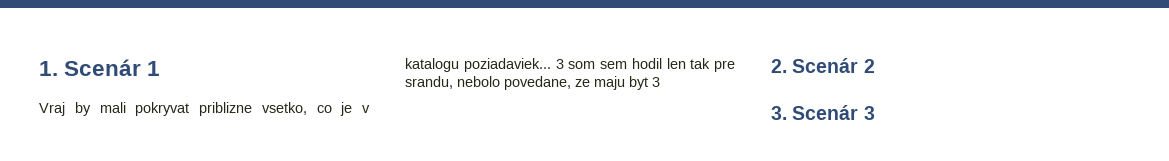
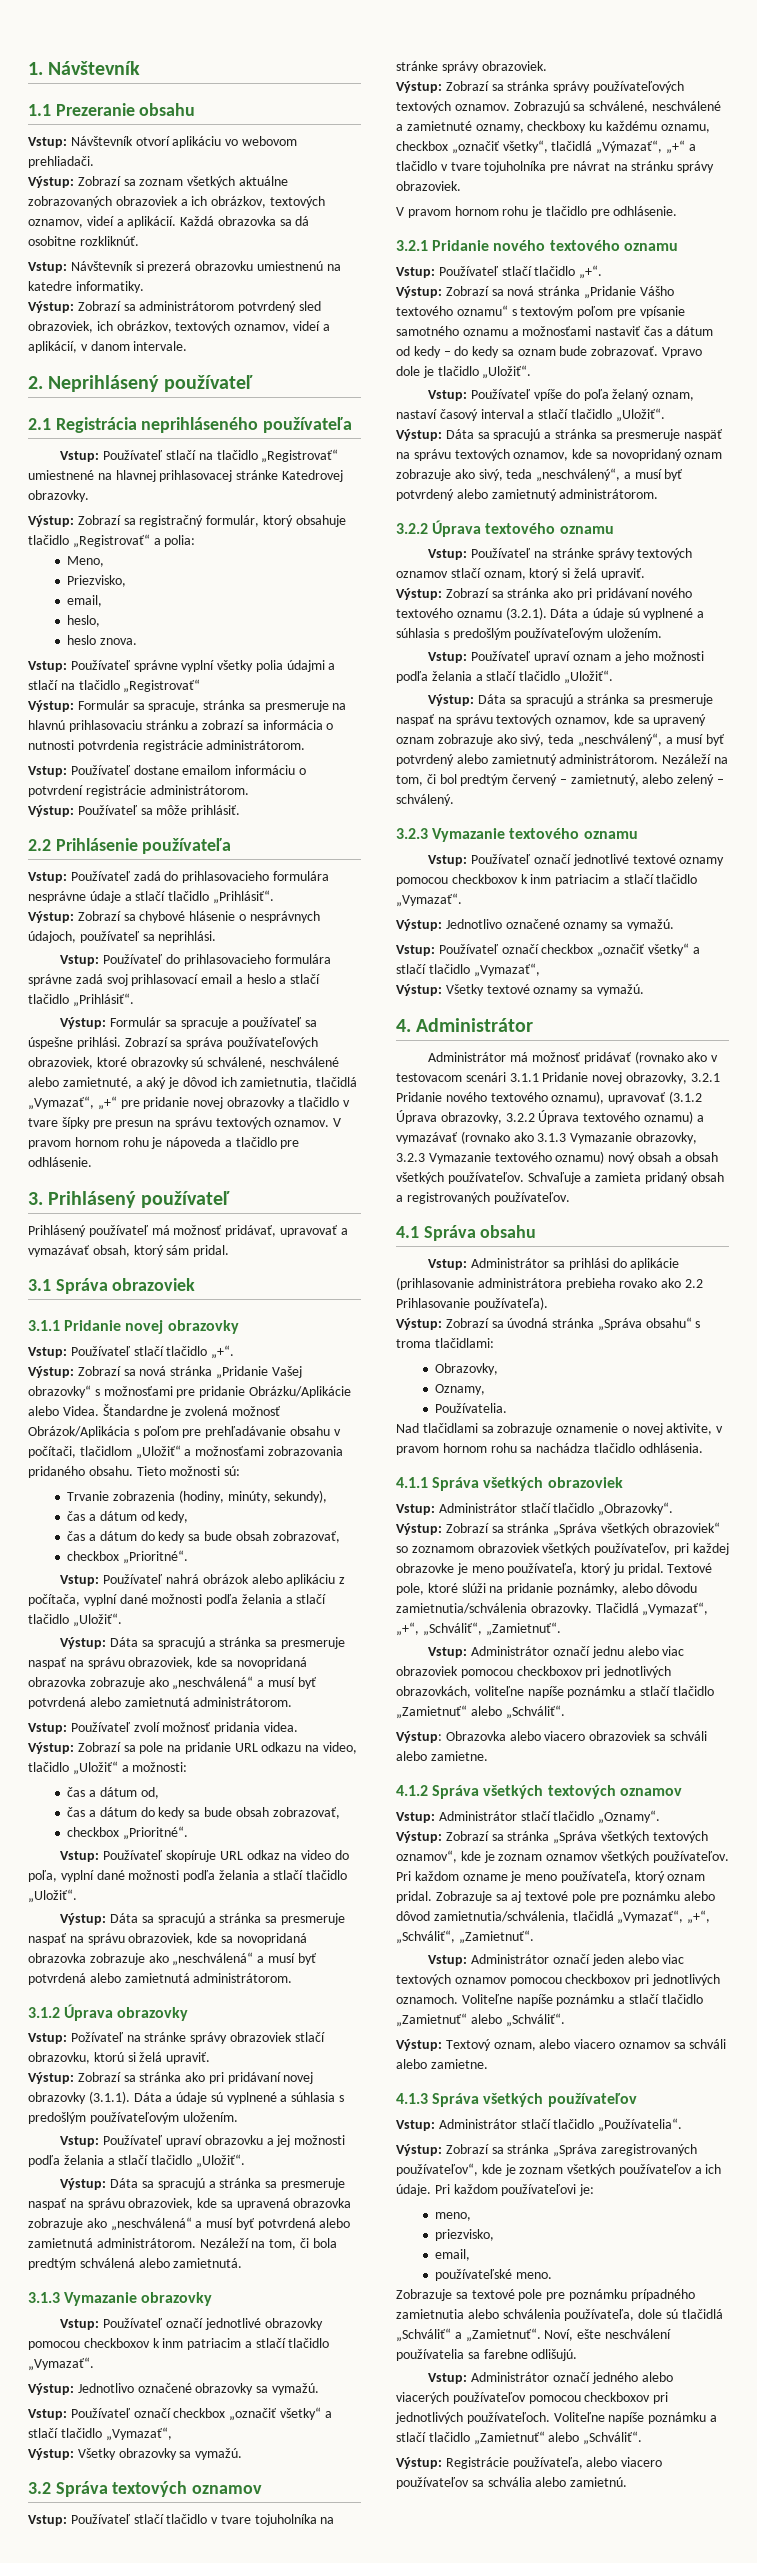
- 1. Scenár 1
- Vraj by mali pokryvat priblizne vsetko, co je v katalogu poziadaviek... 3 som sem hodil len tak pre srandu, nebolo povedane, ze maju byt 3
- 2. Scenár 2
- 3. Scenár 3
+ 1. Návštevník
+ 1.1 Prezeranie obsahu
+ Vstup: Návštevník otvorí aplikáciu vo webovom prehliadači.
+ Výstup: Zobrazí sa zoznam všetkých aktuálne zobrazovaných obrazoviek a ich obrázkov, textových oznamov, videí a aplikácií. Každá obrazovka sa dá osobitne rozkliknúť.
+ Vstup: Návštevník si prezerá obrazovku umiestnenú na katedre informatiky.
+ Výstup: Zobrazí sa administrátorom potvrdený sled obrazoviek, ich obrázkov, textových oznamov, videí a aplikácií, v danom intervale.
+ 2. Neprihlásený používateľ
+ 2.1 Registrácia neprihláseného používateľa
+ Vstup: Používateľ stlačí na tlačidlo „Registrovať“ umiestnené na hlavnej prihlasovacej stránke Katedrovej obrazovky.
+ Výstup: Zobrazí sa registračný formulár, ktorý obsahuje tlačidlo „Registrovať“ a polia:
+ Meno,
+ Priezvisko,
+ email,
+ heslo,
+ heslo znova.
+ Vstup: Používateľ správne vyplní všetky polia údajmi a stlačí na tlačidlo „Registrovať“
+ Výstup: Formulár sa spracuje, stránka sa presmeruje na hlavnú prihlasovaciu stránku a zobrazí sa informácia o nutnosti potvrdenia registrácie administrátorom.
+ Vstup: Používateľ dostane emailom informáciu o potvrdení registrácie administrátorom.
+ Výstup: Používateľ sa môže prihlásiť.
+ 2.2 Prihlásenie používateľa
+ Vstup: Používateľ zadá do prihlasovacieho formulára nesprávne údaje a stlačí tlačidlo „Prihlásiť“.
+ Výstup: Zobrazí sa chybové hlásenie o nesprávnych údajoch, používateľ sa neprihlási.
+ Vstup: Používateľ do prihlasovacieho formulára správne zadá svoj prihlasovací email a heslo a stlačí tlačidlo „Prihlásiť“.
+ Výstup: Formulár sa spracuje a používateľ sa úspešne prihlási. Zobrazí sa správa používateľových obrazoviek, ktoré obrazovky sú schválené, neschválené alebo zamietnuté, a aký je dôvod ich zamietnutia, tlačidlá „Vymazať“, „+“ pre pridanie novej obrazovky a tlačidlo v tvare šípky pre presun na správu textových oznamov. V pravom hornom rohu je nápoveda a tlačidlo pre odhlásenie.
+ 3. Prihlásený používateľ
+ Prihlásený používateľ má možnosť pridávať, upravovať a vymazávať obsah, ktorý sám pridal.
+ 3.1 Správa obrazoviek
+ 3.1.1 Pridanie novej obrazovky
+ Vstup: Používateľ stlačí tlačidlo „+“.
+ Výstup: Zobrazí sa nová stránka „Pridanie Vašej obrazovky“ s možnosťami pre pridanie Obrázku/Aplikácie alebo Videa. Štandardne je zvolená možnosť Obrázok/Aplikácia s poľom pre prehľadávanie obsahu v počítači, tlačidlom „Uložiť“ a možnosťami zobrazovania pridaného obsahu. Tieto možnosti sú:
+ Trvanie zobrazenia (hodiny, minúty, sekundy),
+ čas a dátum od kedy,
+ čas a dátum do kedy sa bude obsah zobrazovať,
+ checkbox „Prioritné“.
+ Vstup: Používateľ nahrá obrázok alebo aplikáciu z počítača, vyplní dané možnosti podľa želania a stlačí tlačidlo „Uložiť“.
+ Výstup: Dáta sa spracujú a stránka sa presmeruje naspať na správu obrazoviek, kde sa novopridaná obrazovka zobrazuje ako „neschválená“ a musí byť potvrdená alebo zamietnutá administrátorom.
+ Vstup: Používateľ zvolí možnosť pridania videa.
+ Výstup: Zobrazí sa pole na pridanie URL odkazu na video, tlačidlo „Uložiť“ a možnosti:
+ čas a dátum od,
+ čas a dátum do kedy sa bude obsah zobrazovať,
+ checkbox „Prioritné“.
+ Vstup: Používateľ skopíruje URL odkaz na video do poľa, vyplní dané možnosti podľa želania a stlačí tlačidlo „Uložiť“.
+ Výstup: Dáta sa spracujú a stránka sa presmeruje naspať na správu obrazoviek, kde sa novopridaná obrazovka zobrazuje ako „neschválená“ a musí byť potvrdená alebo zamietnutá administrátorom.
+ 3.1.2 Úprava obrazovky
+ Vstup: Požívateľ na stránke správy obrazoviek stlačí obrazovku, ktorú si želá upraviť.
+ Výstup: Zobrazí sa stránka ako pri pridávaní novej obrazovky (3.1.1). Dáta a údaje sú vyplnené a súhlasia s predošlým používateľovým uložením.
+ Vstup: Používateľ upraví obrazovku a jej možnosti podľa želania a stlačí tlačidlo „Uložiť“.
+ Výstup: Dáta sa spracujú a stránka sa presmeruje naspať na správu obrazoviek, kde sa upravená obrazovka zobrazuje ako „neschválená“ a musí byť potvrdená alebo zamietnutá administrátorom. Nezáleží na tom, či bola predtým schválená alebo zamietnutá.
+ 3.1.3 Vymazanie obrazovky
+ Vstup: Používateľ označí jednotlivé obrazovky pomocou checkboxov k inm patriacim a stlačí tlačidlo „Vymazať“.
+ Výstup: Jednotlivo označené obrazovky sa vymažú.
+ Vstup: Používateľ označí checkbox „označiť všetky“ a stlačí tlačidlo „Vymazať“,
+ Výstup: Všetky obrazovky sa vymažú.
+ 3.2 Správa textových oznamov
+ Vstup: Používateľ stlačí tlačidlo v tvare tojuholníka na stránke správy obrazoviek.
+ Výstup: Zobrazí sa stránka správy používateľových textových oznamov. Zobrazujú sa schválené, neschválené a zamietnuté oznamy, checkboxy ku každému oznamu, checkbox „označiť všetky“, tlačidlá „Výmazať“, „+“ a tlačidlo v tvare tojuholníka pre návrat na stránku správy obrazoviek.
+ V pravom hornom rohu je tlačidlo pre odhlásenie.
+ 3.2.1 Pridanie nového textového oznamu
+ Vstup: Používateľ stlačí tlačidlo „+“.
+ Výstup: Zobrazí sa nová stránka „Pridanie Vášho textového oznamu“ s textovým poľom pre vpísanie samotného oznamu a možnosťami nastaviť čas a dátum od kedy – do kedy sa oznam bude zobrazovať. Vpravo dole je tlačidlo „Uložiť“.
+ Vstup: Používateľ vpíše do poľa želaný oznam, nastaví časový interval a stlačí tlačidlo „Uložiť“.
+ Výstup: Dáta sa spracujú a stránka sa presmeruje naspäť na správu textových oznamov, kde sa novopridaný oznam zobrazuje ako sivý, teda „neschválený“, a musí byť potvrdený alebo zamietnutý administrátorom.
+ 3.2.2 Úprava textového oznamu
+ Vstup: Používateľ na stránke správy textových oznamov stlačí oznam, ktorý si želá upraviť.
+ Výstup: Zobrazí sa stránka ako pri pridávaní nového textového oznamu (3.2.1). Dáta a údaje sú vyplnené a súhlasia s predošlým používateľovým uložením.
+ Vstup: Používateľ upraví oznam a jeho možnosti podľa želania a stlačí tlačidlo „Uložiť“.
+ Výstup: Dáta sa spracujú a stránka sa presmeruje naspať na správu textových oznamov, kde sa upravený oznam zobrazuje ako sivý, teda „neschválený“, a musí byť potvrdený alebo zamietnutý administrátorom. Nezáleží na tom, či bol predtým červený – zamietnutý, alebo zelený – schválený.
+ 3.2.3 Vymazanie textového oznamu
+ Vstup: Používateľ označí jednotlivé textové oznamy pomocou checkboxov k inm patriacim a stlačí tlačidlo „Vymazať“.
+ Výstup: Jednotlivo označené oznamy sa vymažú.
+ Vstup: Používateľ označí checkbox „označiť všetky“ a stlačí tlačidlo „Vymazať“,
+ Výstup: Všetky textové oznamy sa vymažú.
+ 4. Administrátor
+ Administrátor má možnosť pridávať (rovnako ako v testovacom scenári 3.1.1 Pridanie novej obrazovky, 3.2.1 Pridanie nového textového oznamu), upravovať (3.1.2 Úprava obrazovky, 3.2.2 Úprava textového oznamu) a vymazávať (rovnako ako 3.1.3 Vymazanie obrazovky, 3.2.3 Vymazanie textového oznamu) nový obsah a obsah všetkých používateľov. Schvaľuje a zamieta pridaný obsah a registrovaných používateľov.
+ 4.1 Správa obsahu
+ Vstup: Administrátor sa prihlási do aplikácie (prihlasovanie administrátora prebieha rovako ako 2.2 Prihlasovanie používateľa).
+ Výstup: Zobrazí sa úvodná stránka „Správa obsahu“ s troma tlačidlami:
+ Obrazovky,
+ Oznamy,
+ Používatelia.
+ Nad tlačidlami sa zobrazuje oznamenie o novej aktivite, v pravom hornom rohu sa nachádza tlačidlo odhlásenia.
+ 4.1.1 Správa všetkých obrazoviek
+ Vstup: Administrátor stlačí tlačidlo „Obrazovky“.
+ Výstup: Zobrazí sa stránka „Správa všetkých obrazoviek“ so zoznamom obrazoviek všetkých používateľov, pri každej obrazovke je meno používateľa, ktorý ju pridal. Textové pole, ktoré slúži na pridanie poznámky, alebo dôvodu zamietnutia/schválenia obrazovky. Tlačidlá „Vymazať“, „+“, „Schváliť“, „Zamietnuť“.
+ Vstup: Administrátor označí jednu alebo viac obrazoviek pomocou checkboxov pri jednotlivých obrazovkách, voliteľne napíše poznámku a stlačí tlačidlo „Zamietnuť“ alebo „Schváliť“.
+ Výstup: Obrazovka alebo viacero obrazoviek sa schváli alebo zamietne.
+ 4.1.2 Správa všetkých textových oznamov
+ Vstup: Administrátor stlačí tlačidlo „Oznamy“.
+ Výstup: Zobrazí sa stránka „Správa všetkých textových oznamov“, kde je zoznam oznamov všetkých používateľov. Pri každom ozname je meno používateľa, ktorý oznam pridal. Zobrazuje sa aj textové pole pre poznámku alebo dôvod zamietnutia/schválenia, tlačidlá „Vymazať“, „+“, „Schváliť“, „Zamietnuť“.
+ Vstup: Administrátor označí jeden alebo viac textových oznamov pomocou checkboxov pri jednotlivých oznamoch. Voliteľne napíše poznámku a stlačí tlačidlo „Zamietnuť“ alebo „Schváliť“.
+ Výstup: Textový oznam, alebo viacero oznamov sa schváli alebo zamietne.
+ 4.1.3 Správa všetkých používateľov
+ Vstup: Administrátor stlačí tlačidlo „Používatelia“.
+ Výstup: Zobrazí sa stránka „Správa zaregistrovaných používateľov“, kde je zoznam všetkých používateľov a ich údaje. Pri každom používateľovi je:
+ meno,
+ priezvisko,
+ email,
+ používateľské meno.
+ Zobrazuje sa textové pole pre poznámku prípadného zamietnutia alebo schválenia používateľa, dole sú tlačidlá „Schváliť“ a „Zamietnuť“. Noví, ešte neschválení používatelia sa farebne odlišujú.
+ Vstup: Administrátor označí jedného alebo viacerých používateľov pomocou checkboxov pri jednotlivých používateľoch. Voliteľne napíše poznámku a stlačí tlačidlo „Zamietnuť“ alebo „Schváliť“.
+ Výstup: Registrácie používateľa, alebo viacero používateľov sa schvália alebo zamietnú.

